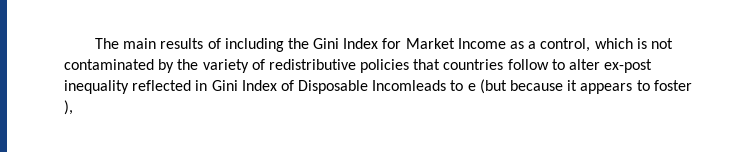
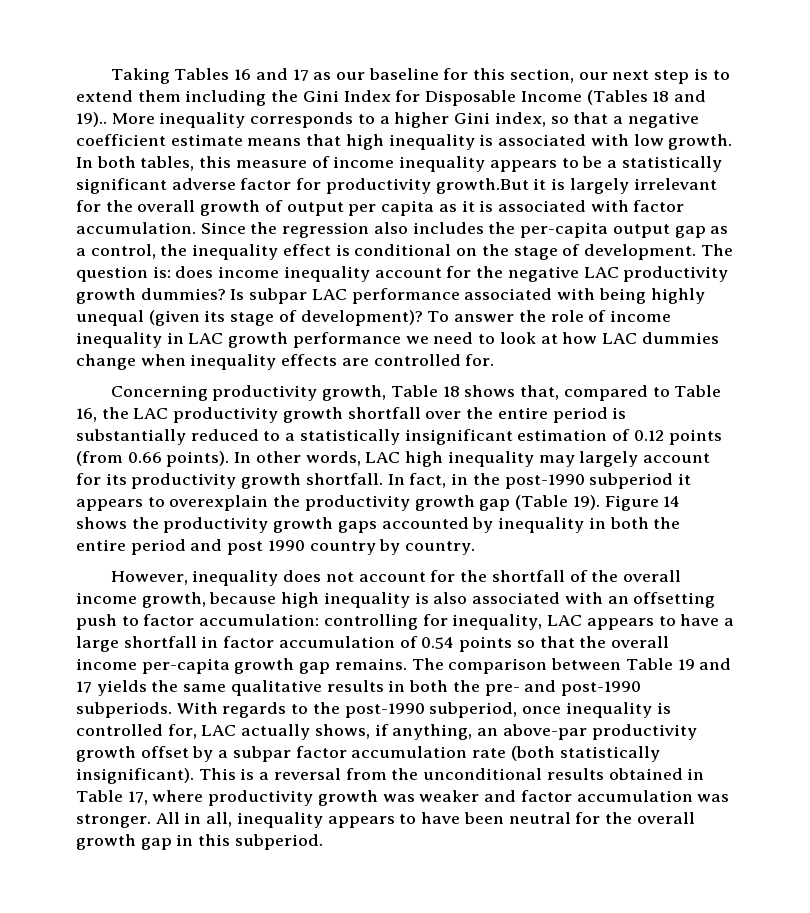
- The main results of including the Gini Index for Market Income as a control, which is not contaminated by the variety of redistributive policies that countries follow to alter ex-post inequality reflected in Gini Index of Disposable Incomleads to e (but because it appears to foster ),
+ Taking Tables 16 and 17 as our baseline for this section, our next step is to extend them including the Gini Index for Disposable Income (Tables 18 and 19).. More inequality corresponds to a higher Gini index, so that a negative coefficient estimate means that high inequality is associated with low growth. In both tables, this measure of income inequality appears to be a statistically significant adverse factor for productivity growth.But it is largely irrelevant for the overall growth of output per capita as it is associated with factor accumulation. Since the regression also includes the per-capita output gap as a control, the inequality effect is conditional on the stage of development. The question is: does income inequality account for the negative LAC productivity growth dummies? Is subpar LAC performance associated with being highly unequal (given its stage of development)? To answer the role of income inequality in LAC growth performance we need to look at how LAC dummies change when inequality effects are controlled for.
+ Concerning productivity growth, Table 18 shows that, compared to Table 16, the LAC productivity growth shortfall over the entire period is substantially reduced to a statistically insignificant estimation of 0.12 points (from 0.66 points). In other words, LAC high inequality may largely account for its productivity growth shortfall. In fact, in the post-1990 subperiod it appears to overexplain the productivity growth gap (Table 19). Figure 14 shows the productivity growth gaps accounted by inequality in both the entire period and post 1990 country by country.
+ However, inequality does not account for the shortfall of the overall income growth, because high inequality is also associated with an offsetting push to factor accumulation: controlling for inequality, LAC appears to have a large shortfall in factor accumulation of 0.54 points so that the overall income per-capita growth gap remains. The comparison between Table 19 and 17 yields the same qualitative results in both the pre- and post-1990 subperiods. With regards to the post-1990 subperiod, once inequality is controlled for, LAC actually shows, if anything, an above-par productivity growth offset by a subpar factor accumulation rate (both statistically insignificant). This is a reversal from the unconditional results obtained in Table 17, where productivity growth was weaker and factor accumulation was stronger. All in all, inequality appears to have been neutral for the overall growth gap in this subperiod.

